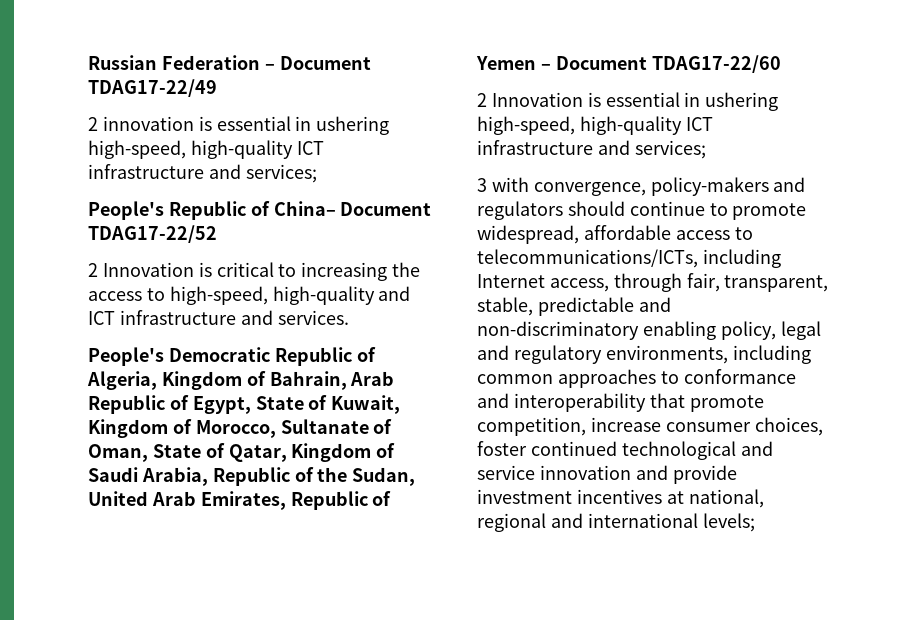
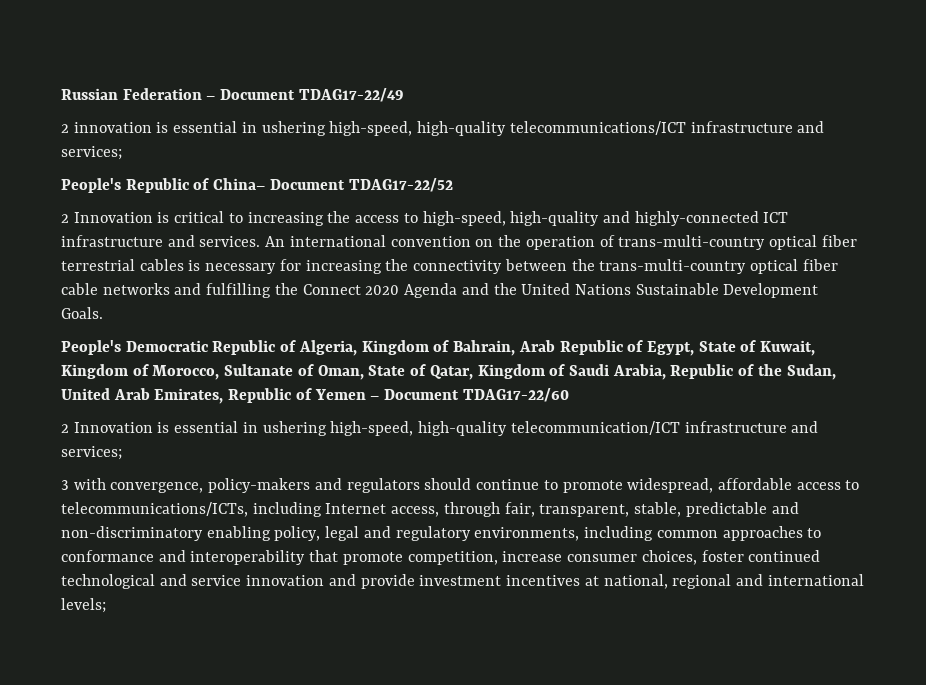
- 2 innovation is essential in ushering high-speed, high-quality ICT infrastructure and services;
+ 2 innovation is essential in ushering high-speed, high-quality telecommunications/ICT infrastructure and services;
- 2 Innovation is critical to increasing the access to high-speed, high-quality and ICT infrastructure and services.
+ 2 Innovation is critical to increasing the access to high-speed, high-quality and highly-connected ICT infrastructure and services. An international convention on the operation of trans-multi-country optical fiber terrestrial cables is necessary for increasing the connectivity between the trans-multi-country optical fiber cable networks and fulfilling the Connect 2020 Agenda and the United Nations Sustainable Development Goals.
- 2 Innovation is essential in ushering high-speed, high-quality ICT infrastructure and services;
+ 2 Innovation is essential in ushering high-speed, high-quality telecommunication/ICT infrastructure and services;

